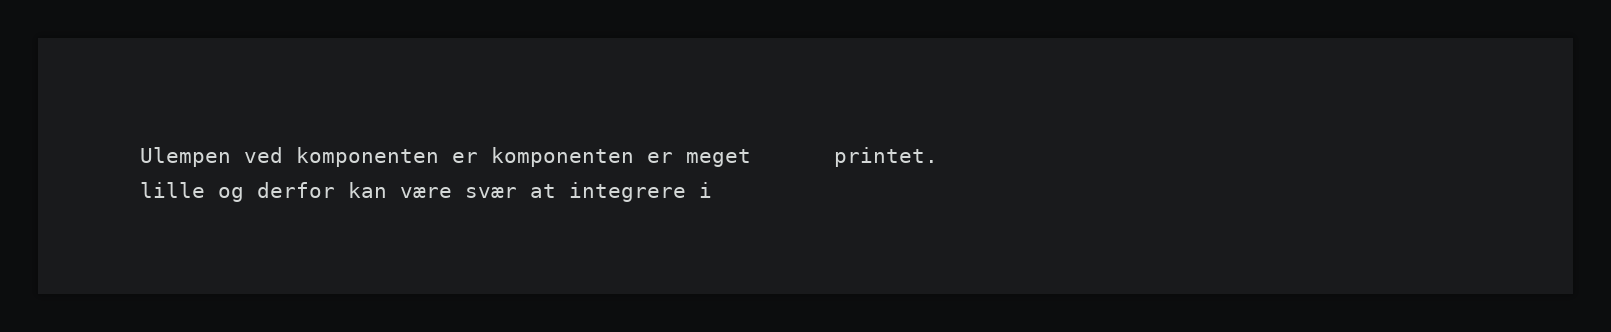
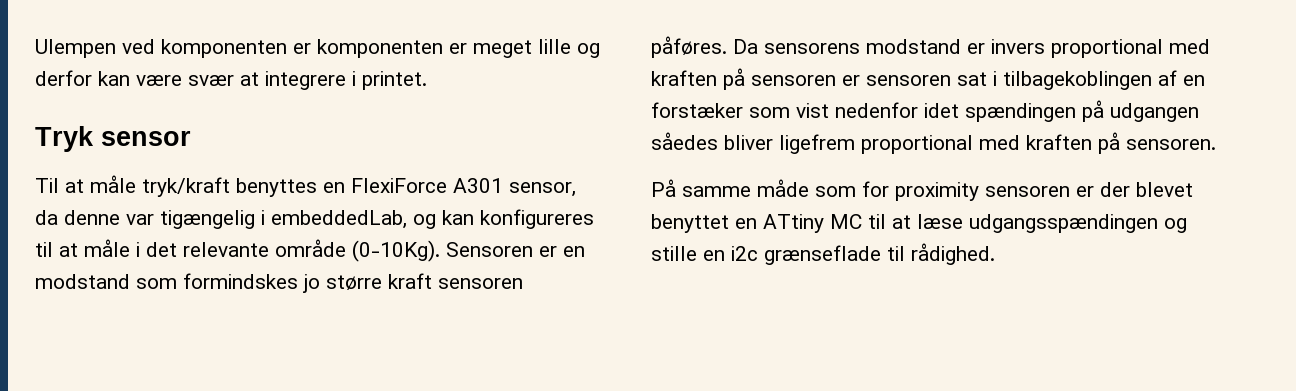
+ Tryk sensor
+ Til at måle tryk/kraft benyttes en FlexiForce A301 sensor, da denne var tigængelig i embeddedLab, og kan konfigureres til at måle i det relevante område (0-10Kg). Sensoren er en modstand som formindskes jo større kraft sensoren påføres. Da sensorens modstand er invers proportional med kraften på sensoren er sensoren sat i tilbagekoblingen af en forstæker som vist nedenfor idet spændingen på udgangen såedes bliver ligefrem proportional med kraften på sensoren.
+ På samme måde som for proximity sensoren er der blevet benyttet en ATtiny MC til at læse udgangsspændingen og stille en i2c grænseflade til rådighed.

